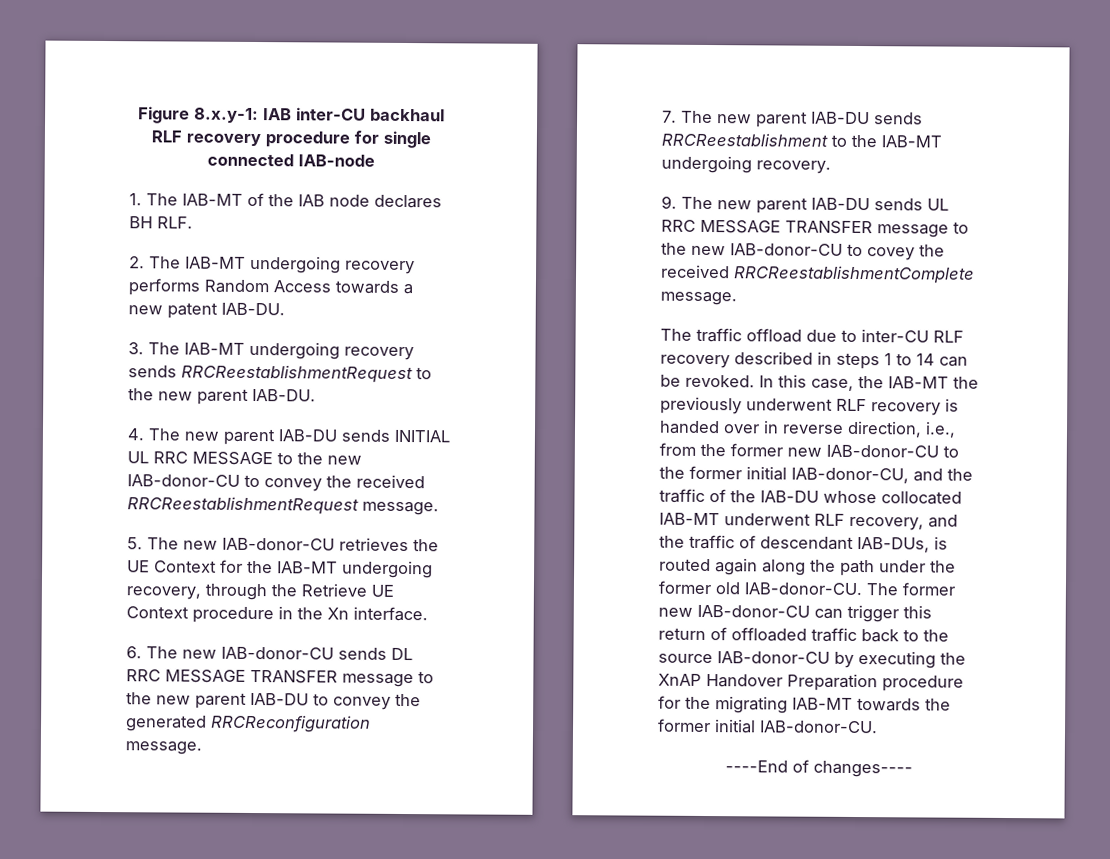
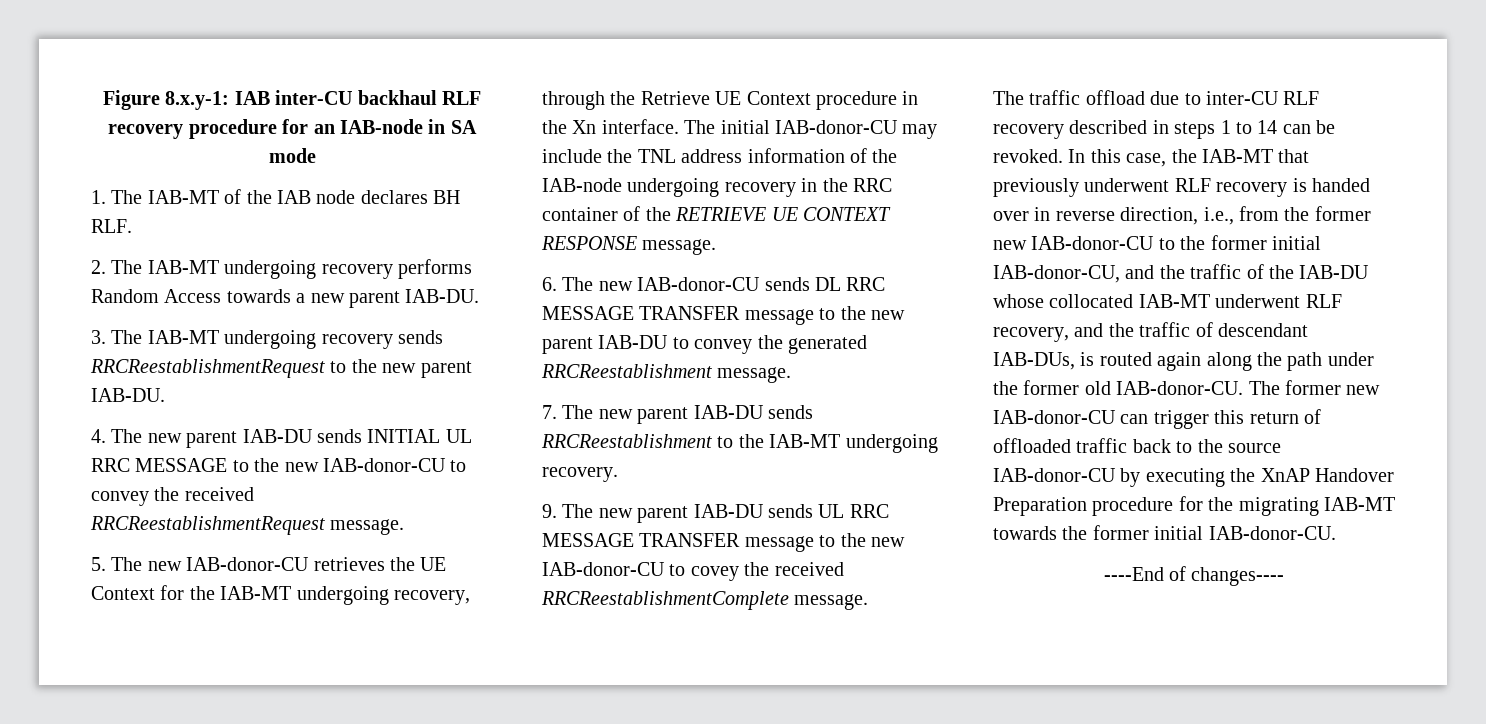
- Figure 8.x.y-1: IAB inter-CU backhaul RLF recovery procedure for single connected IAB-node
+ Figure 8.x.y-1: IAB inter-CU backhaul RLF recovery procedure for an IAB-node in SA mode
- 2. The IAB-MT undergoing recovery performs Random Access towards a new patent IAB-DU.
+ 2. The IAB-MT undergoing recovery performs Random Access towards a new parent IAB-DU.
+ The initial IAB-donor-CU may include the TNL address information of the IAB-node undergoing recovery in the RRC container of the RETRIEVE UE CONTEXT RESPONSE message.
- 6. The new IAB-donor-CU sends DL RRC MESSAGE TRANSFER message to the new parent IAB-DU to convey the generated RRCReconfiguration message.
+ 6. The new IAB-donor-CU sends DL RRC MESSAGE TRANSFER message to the new parent IAB-DU to convey the generated RRCReestablishment message.
- In this case, the IAB-MT the previously underwent RLF recovery is handed over in reverse direction, i.e., from the former new IAB-donor-CU to the former initial IAB-donor-CU, and the traffic of the IAB-DU whose collocated IAB-MT underwent RLF recovery, and the traffic of descendant IAB-DUs, is routed again along the path under the former old IAB-donor-CU.
+ In this case, the IAB-MT that previously underwent RLF recovery is handed over in reverse direction, i.e., from the former new IAB-donor-CU to the former initial IAB-donor-CU, and the traffic of the IAB-DU whose collocated IAB-MT underwent RLF recovery, and the traffic of descendant IAB-DUs, is routed again along the path under the former old IAB-donor-CU.

